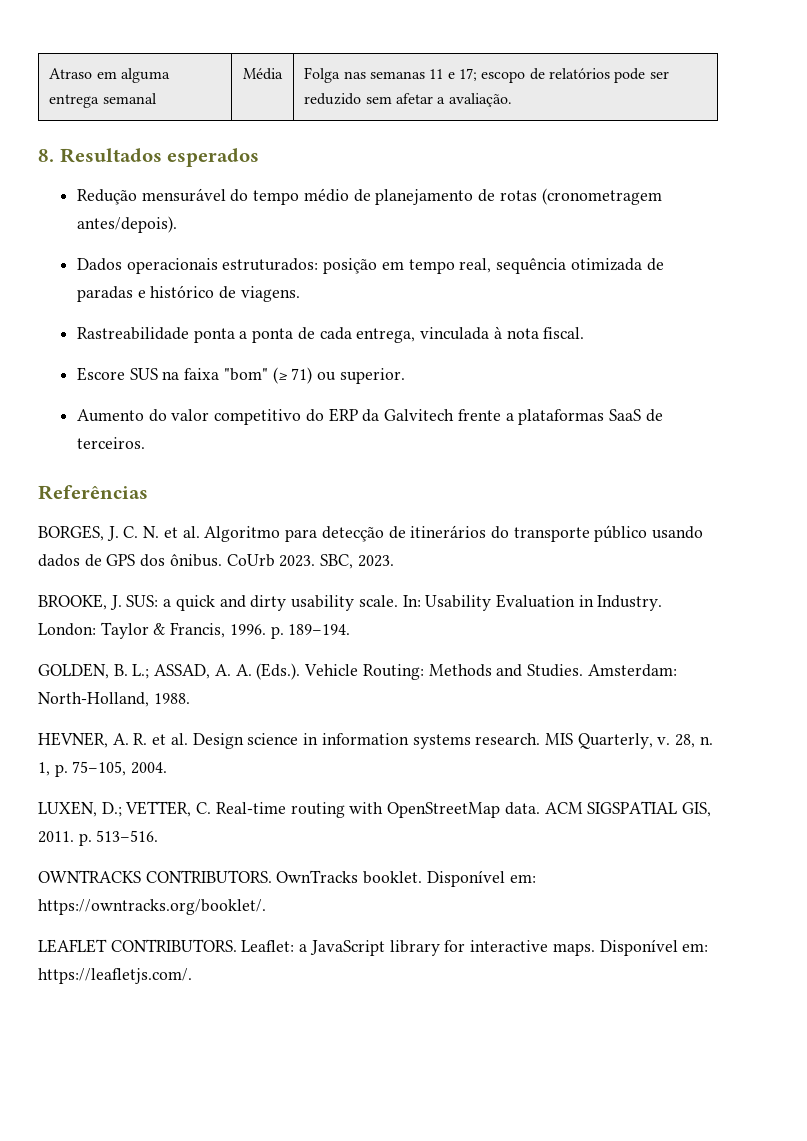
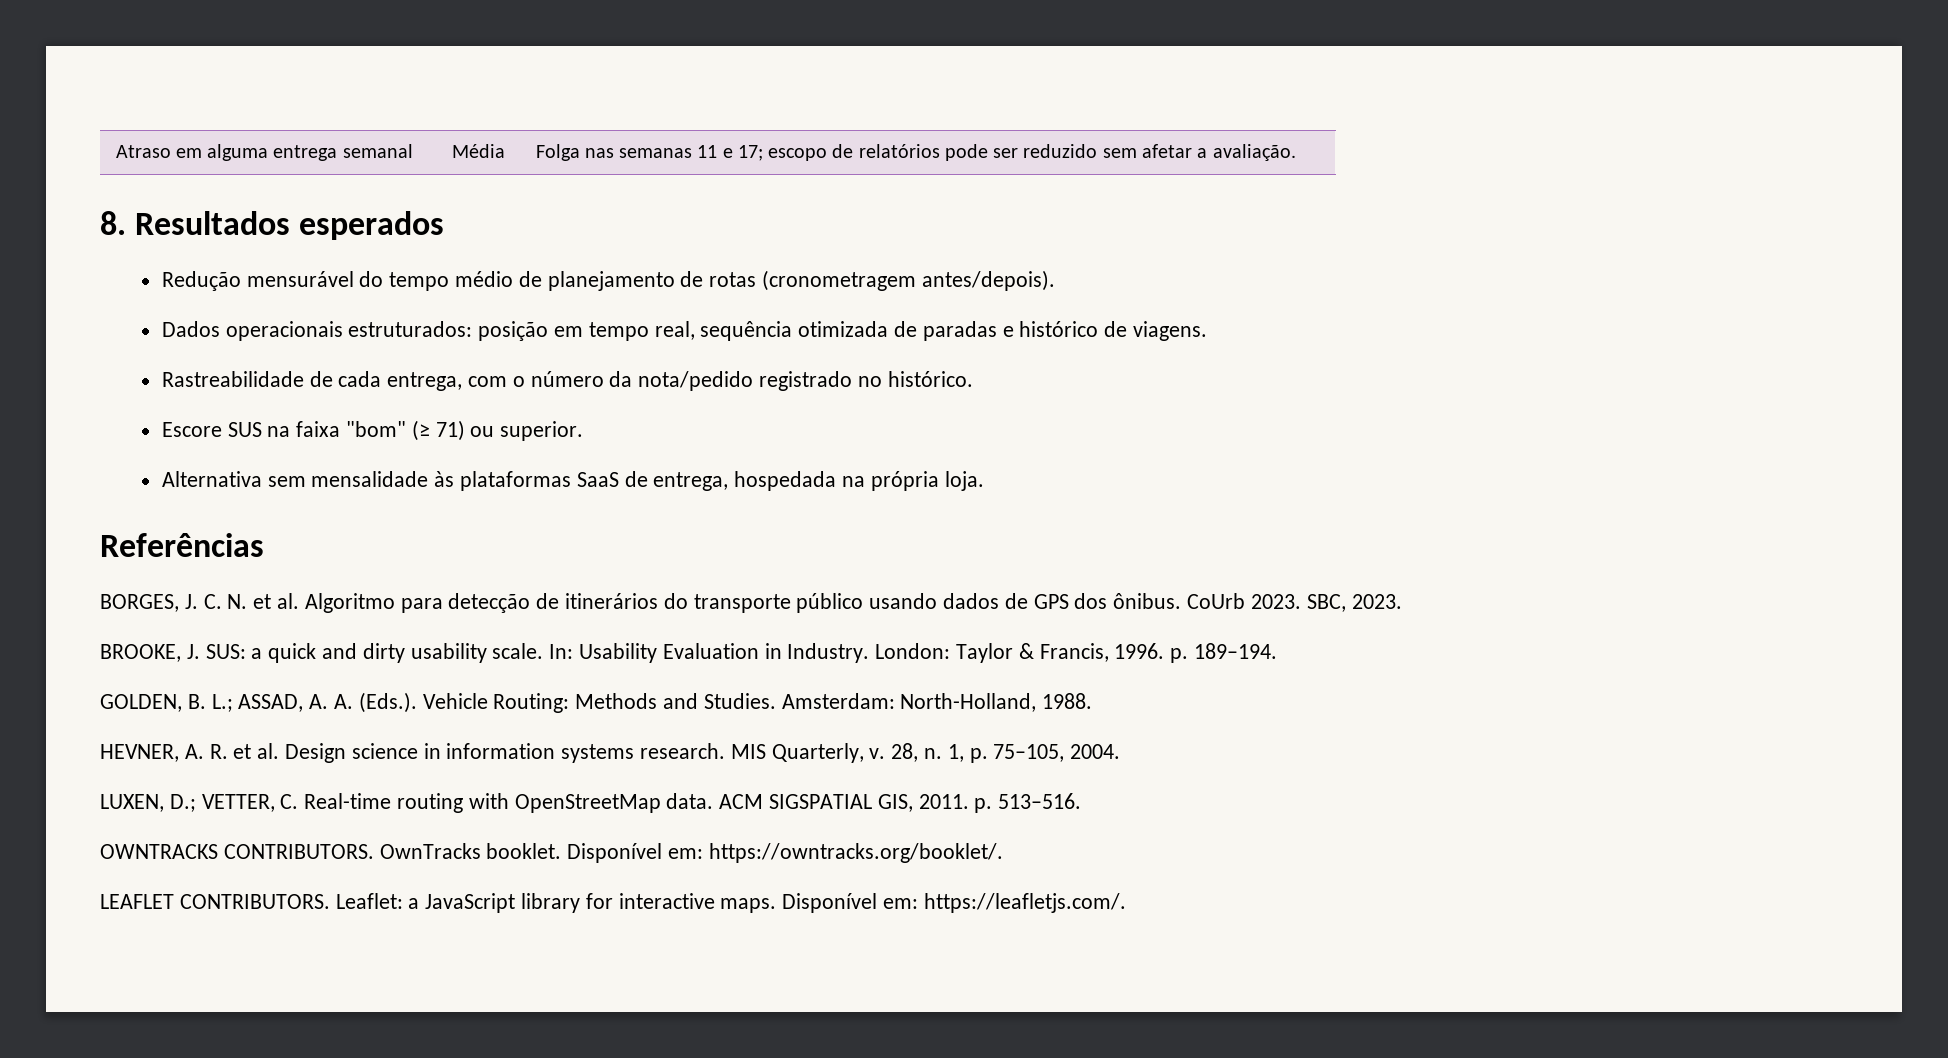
- Rastreabilidade ponta a ponta de cada entrega, vinculada à nota fiscal.
+ Rastreabilidade de cada entrega, com o número da nota/pedido registrado no histórico.
- Aumento do valor competitivo do ERP da Galvitech frente a plataformas SaaS de terceiros.
+ Alternativa sem mensalidade às plataformas SaaS de entrega, hospedada na própria loja.

